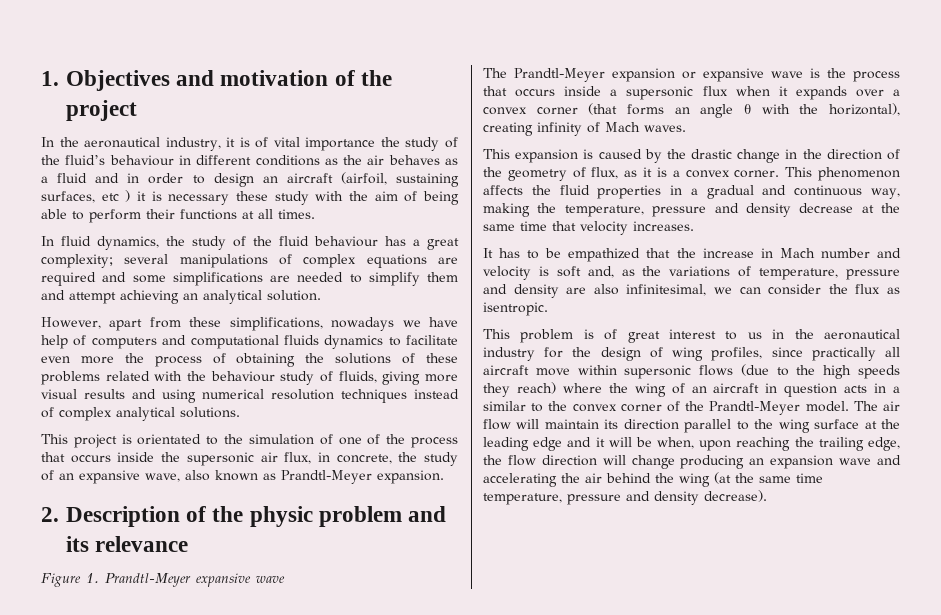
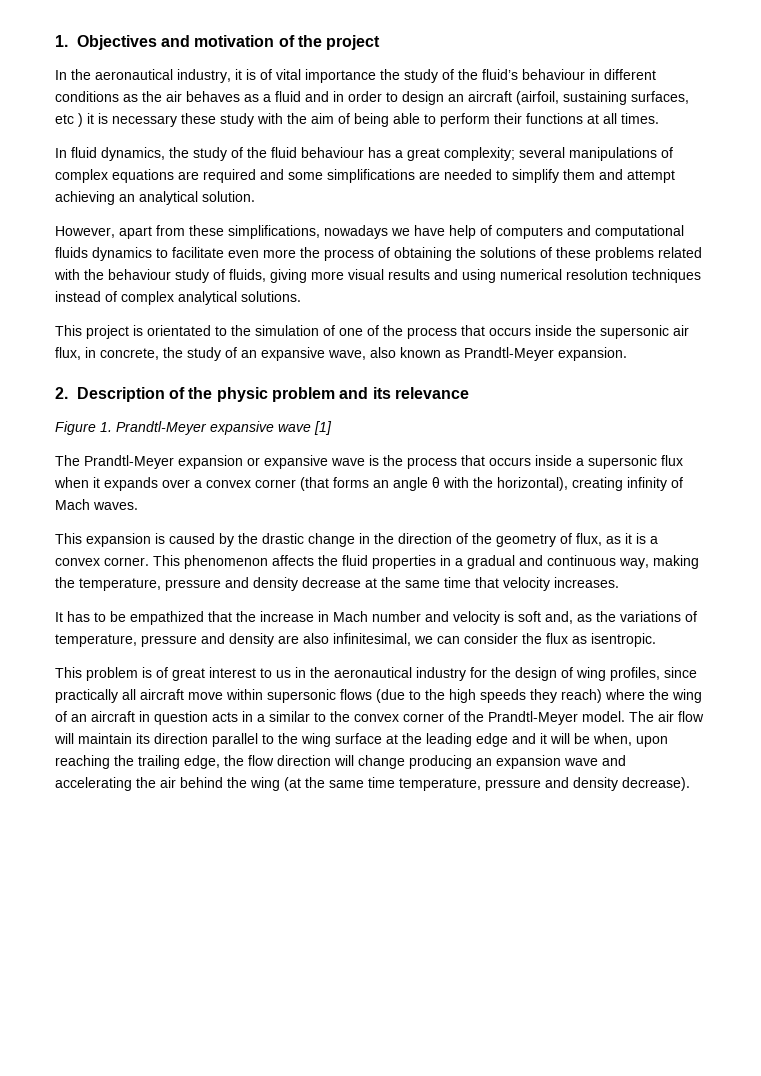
- Figure 1. Prandtl-Meyer expansive wave
+ Figure 1. Prandtl-Meyer expansive wave [1]

